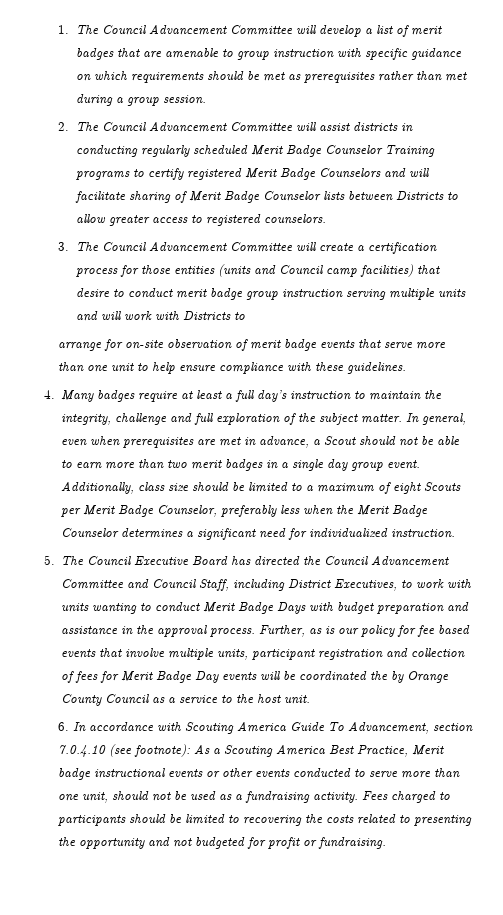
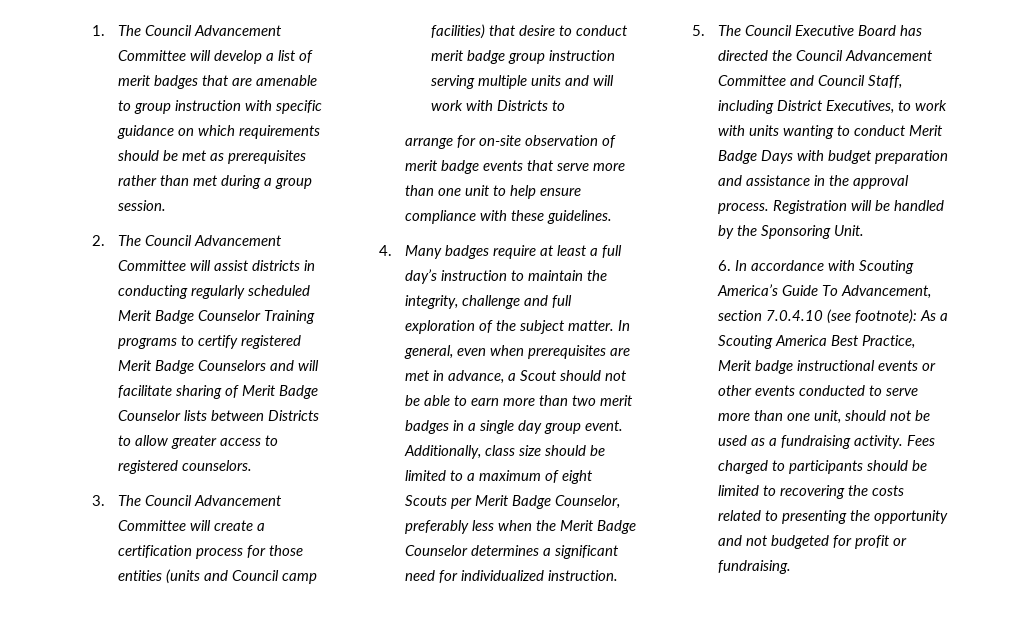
- Further, as is our policy for fee based events that involve multiple units, participant registration and collection of fees for Merit Badge Day events will be coordinated the by Orange County Council as a service to the host unit.
+ Registration will be handled by the Sponsoring Unit.
- 6. In accordance with Scouting America Guide To Advancement, section 7.0.4.10 (see footnote): As a Scouting America Best Practice, Merit badge instructional events or other events conducted to serve more than one unit, should not be used as a fundraising activity.
+ 6. In accordance with Scouting America’s Guide To Advancement, section 7.0.4.10 (see footnote): As a Scouting America Best Practice, Merit badge instructional events or other events conducted to serve more than one unit, should not be used as a fundraising activity.

